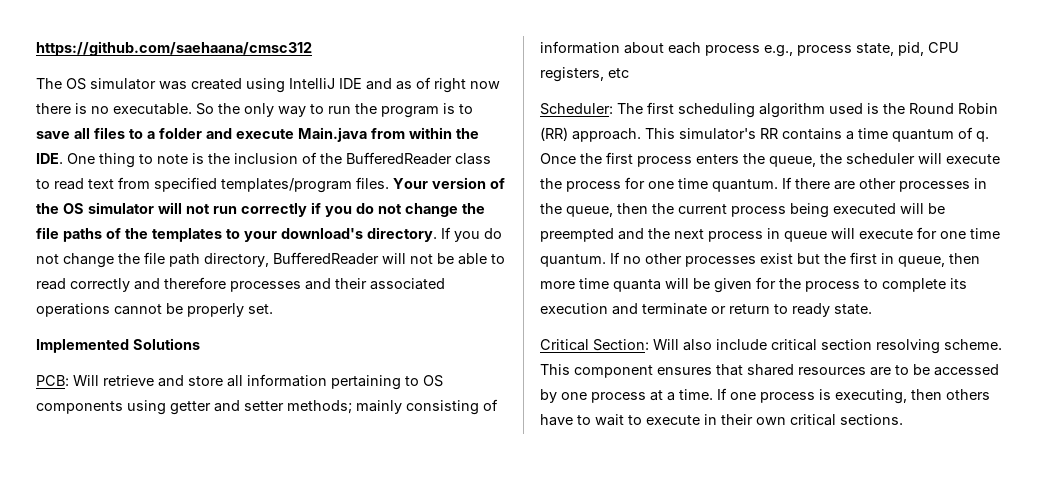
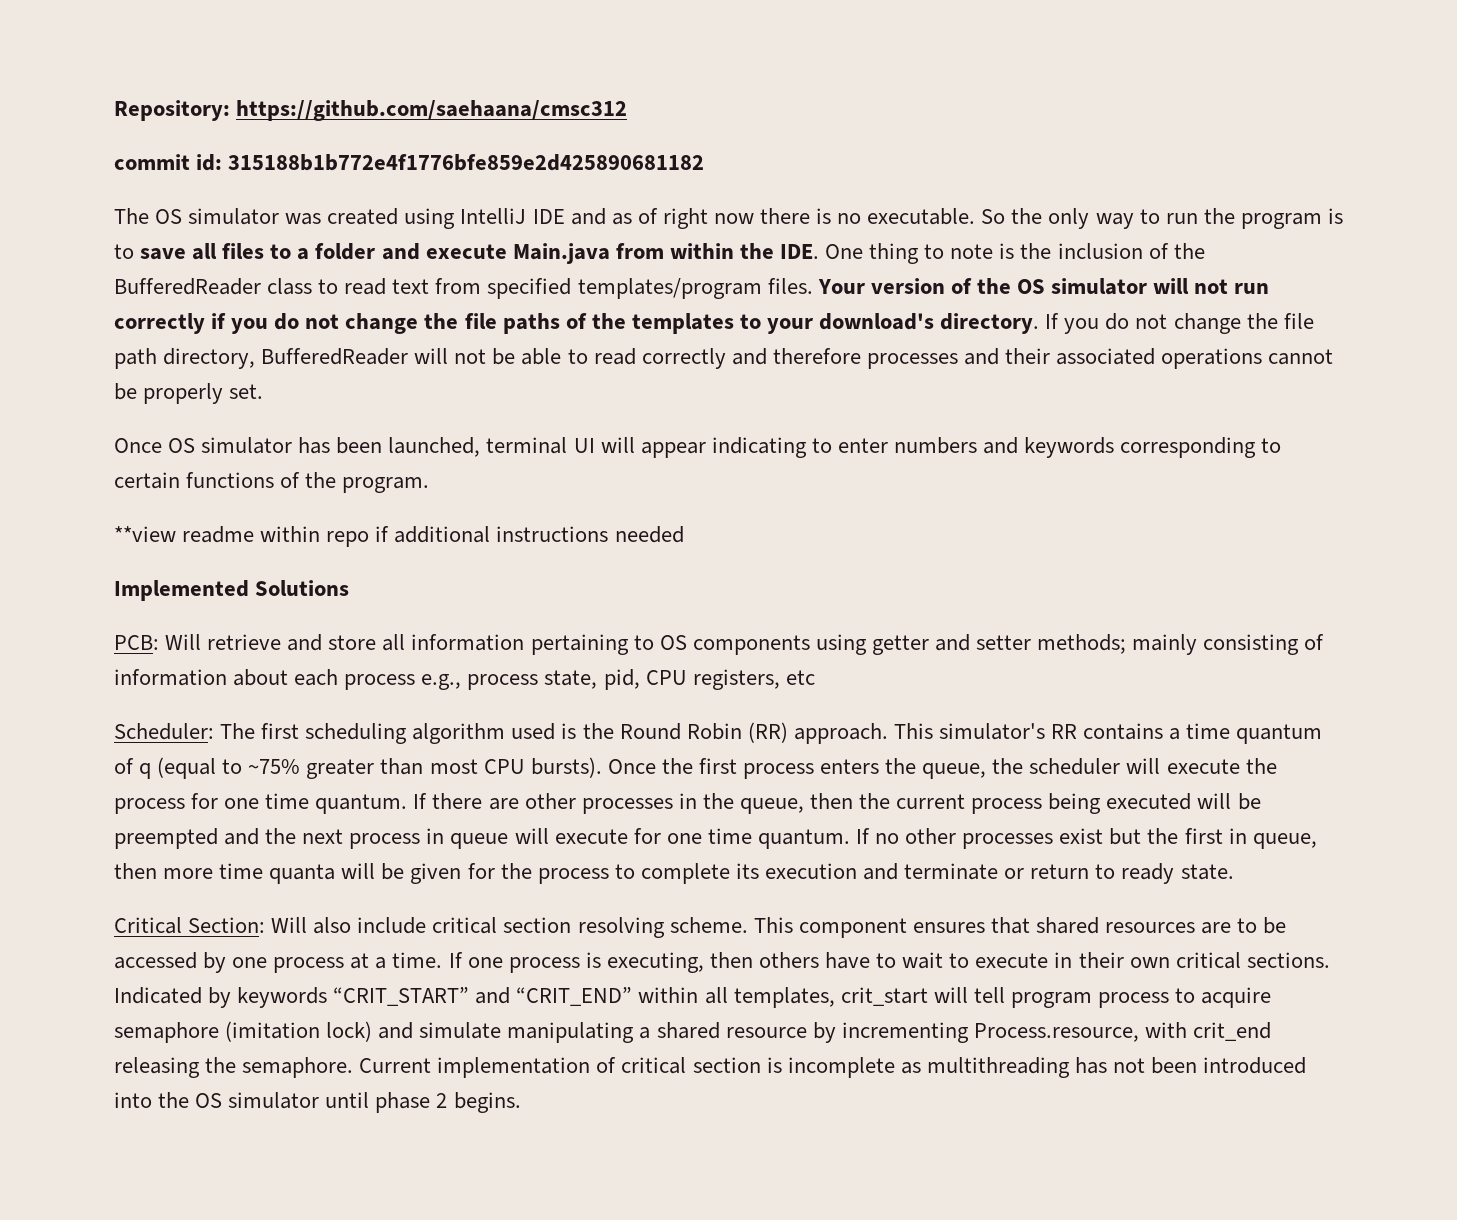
- https://github.com/saehaana/cmsc312
+ Repository: https://github.com/saehaana/cmsc312
+ commit id: 315188b1b772e4f1776bfe859e2d425890681182
+ Once OS simulator has been launched, terminal UI will appear indicating to enter numbers and keywords corresponding to certain functions of the program.
+ **view readme within repo if additional instructions needed
- This simulator's RR contains a time quantum of q.
+ This simulator's RR contains a time quantum of q (equal to ~75% greater than most CPU bursts).
+ Indicated by keywords “CRIT_START” and “CRIT_END” within all templates, crit_start will tell program process to acquire semaphore (imitation lock) and simulate manipulating a shared resource by incrementing Process.resource, with crit_end releasing the semaphore. Current implementation of critical section is incomplete as multithreading has not been introduced into the OS simulator until phase 2 begins.

